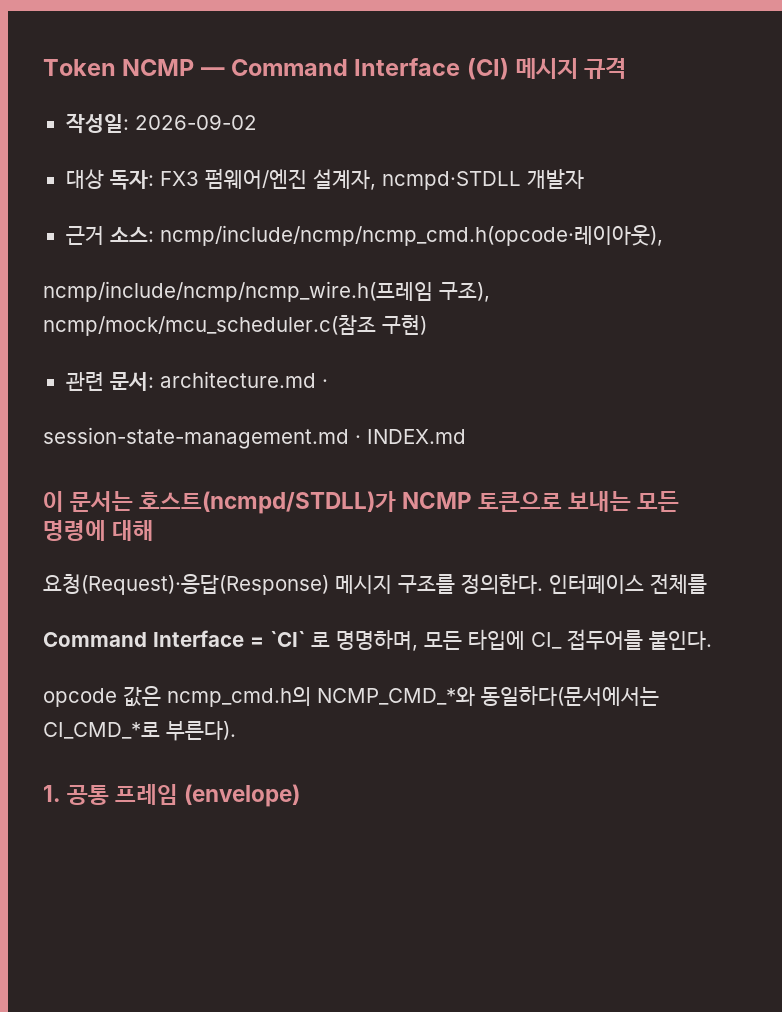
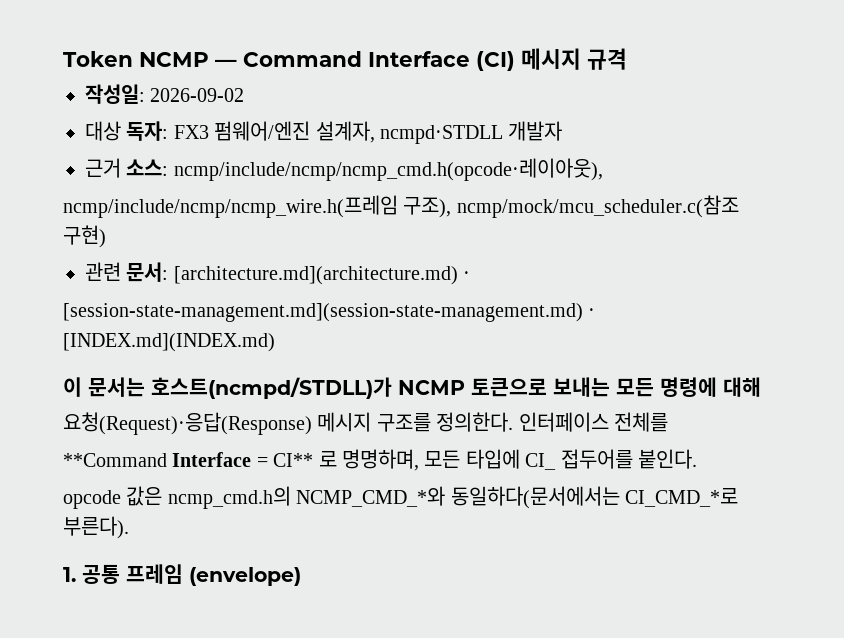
- 관련 문서: architecture.md ·
+ 관련 문서: [architecture.md](architecture.md) ·
- session-state-management.md · INDEX.md
+ [session-state-management.md](session-state-management.md) · [INDEX.md](INDEX.md)
- Command Interface = `CI` 로 명명하며, 모든 타입에 CI_ 접두어를 붙인다.
+ **Command Interface = CI** 로 명명하며, 모든 타입에 CI_ 접두어를 붙인다.

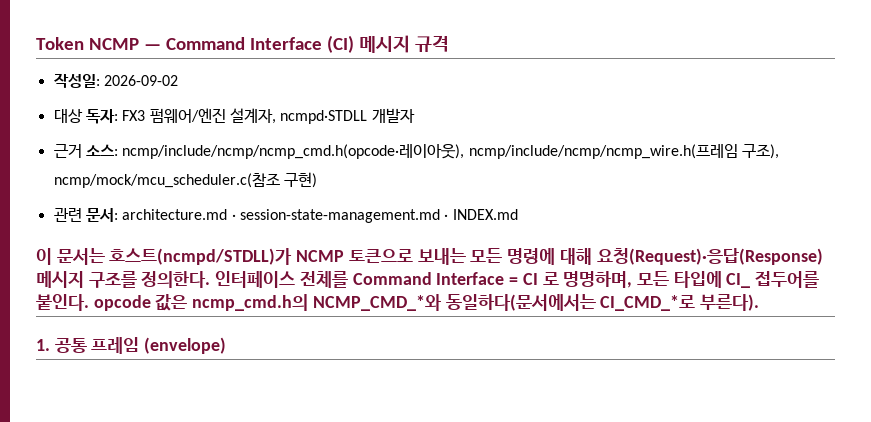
- 근거 소스: ncmp/include/ncmp/ncmp_cmd.h(opcode·레이아웃),
- ncmp/include/ncmp/ncmp_wire.h(프레임 구조), ncmp/mock/mcu_scheduler.c(참조 구현)
+ 근거 소스: ncmp/include/ncmp/ncmp_cmd.h(opcode·레이아웃), ncmp/include/ncmp/ncmp_wire.h(프레임 구조), ncmp/mock/mcu_scheduler.c(참조 구현)
- 관련 문서: [architecture.md](architecture.md) ·
- [session-state-management.md](session-state-management.md) · [INDEX.md](INDEX.md)
+ 관련 문서: architecture.md · session-state-management.md · INDEX.md
- 이 문서는 호스트(ncmpd/STDLL)가 NCMP 토큰으로 보내는 모든 명령에 대해
- 요청(Request)·응답(Response) 메시지 구조를 정의한다.
+ 이 문서는 호스트(ncmpd/STDLL)가 NCMP 토큰으로 보내는 모든 명령에 대해 요청(Request)·응답(Response) 메시지 구조를 정의한다.
- 인터페이스 전체를
- **Command Interface = CI** 로 명명하며, 모든 타입에 CI_ 접두어를 붙인다.
- opcode 값은 ncmp_cmd.h의 NCMP_CMD_*와 동일하다(문서에서는 CI_CMD_*로 부른다).
+ 인터페이스 전체를 Command Interface = CI 로 명명하며, 모든 타입에 CI_ 접두어를 붙인다. opcode 값은 ncmp_cmd.h의 NCMP_CMD_*와 동일하다(문서에서는 CI_CMD_*로 부른다).

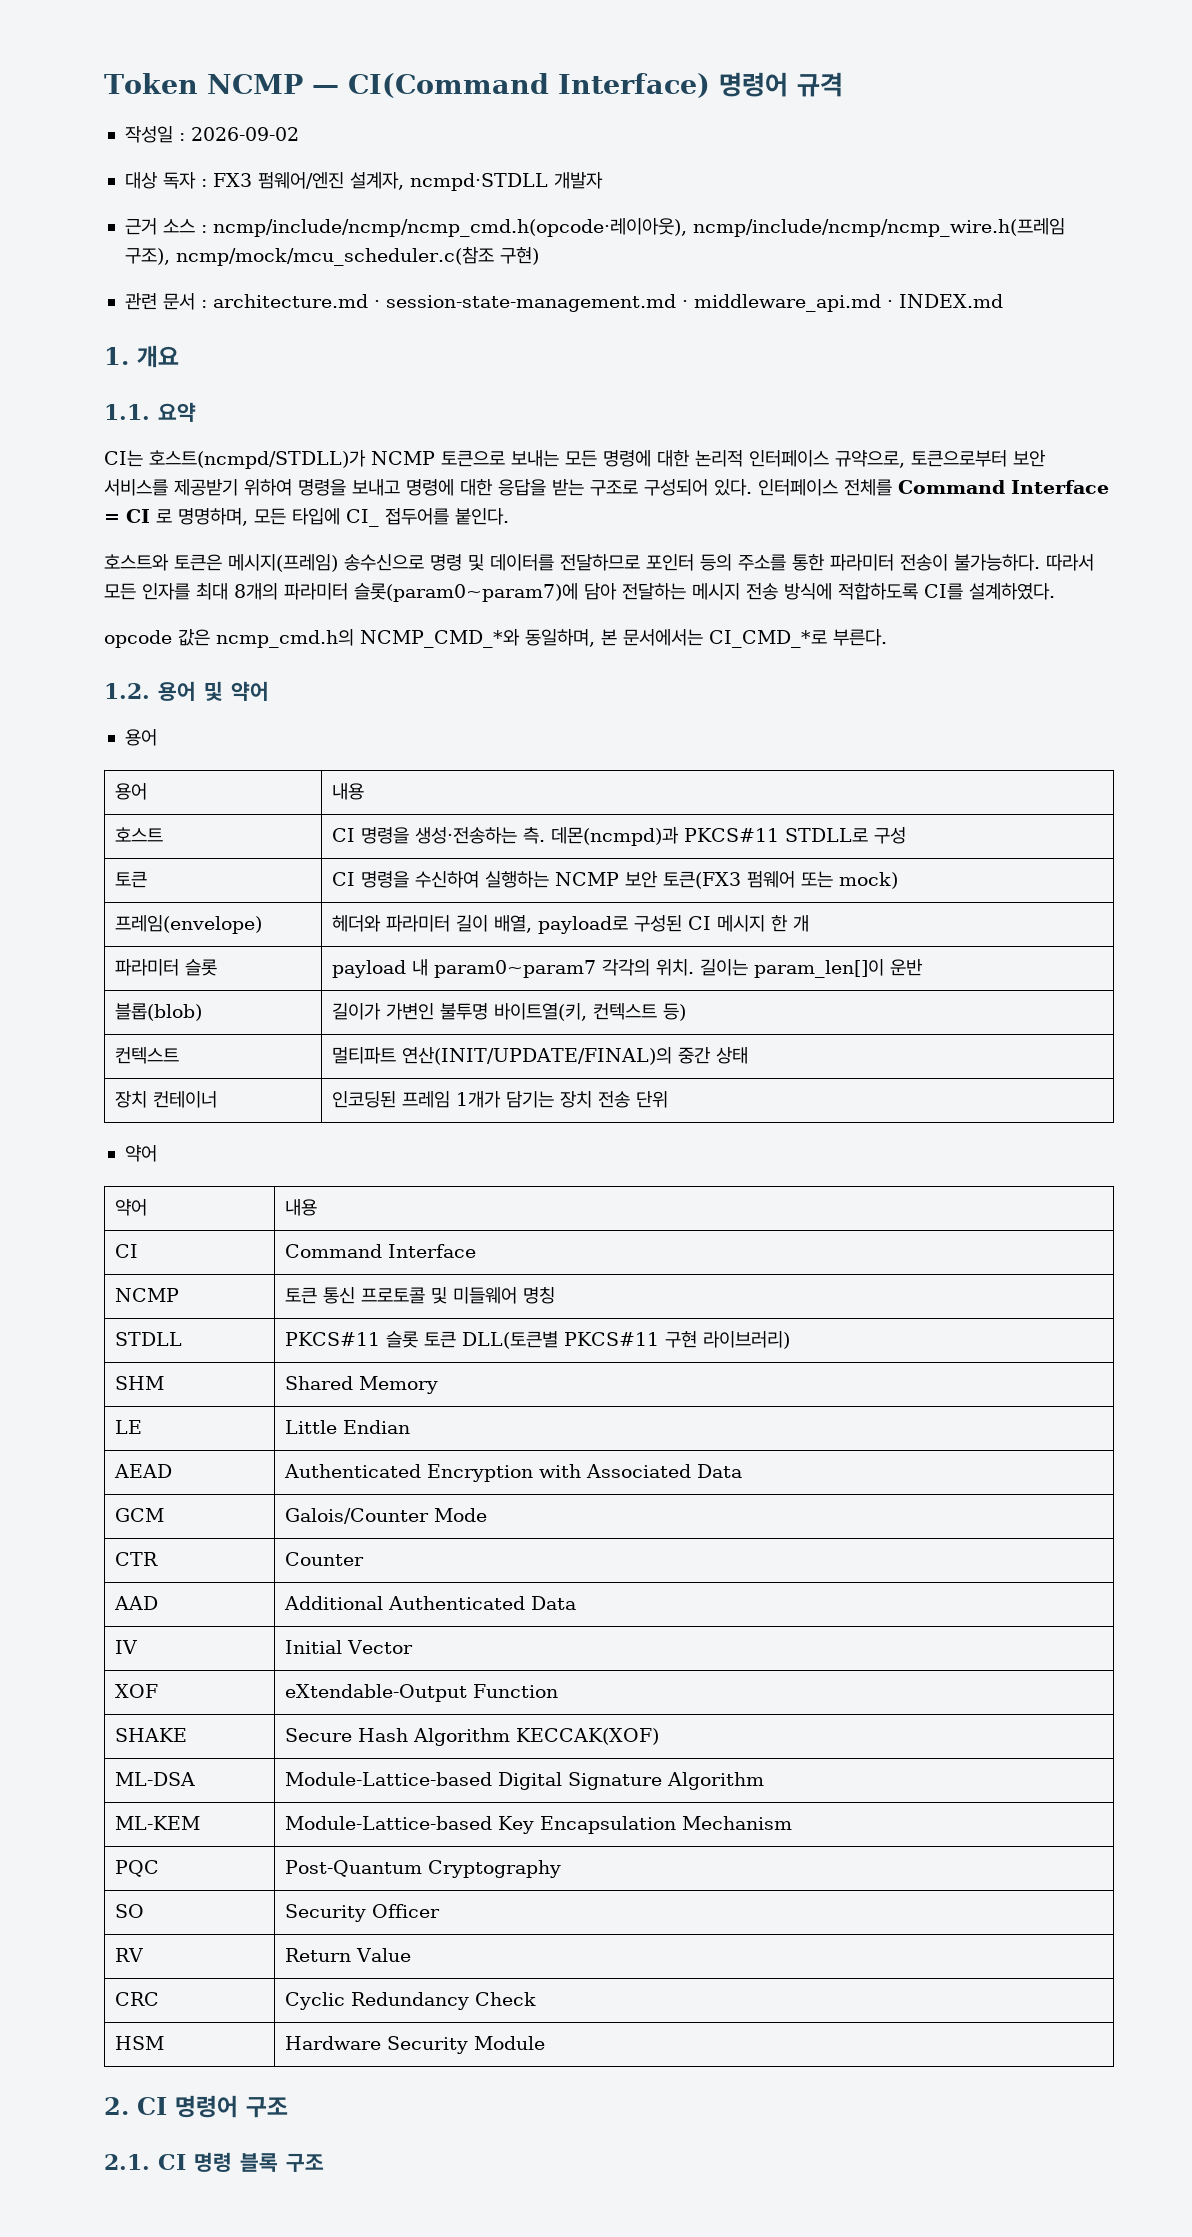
- Token NCMP — Command Interface (CI) 메시지 규격
+ Token NCMP — CI(Command Interface) 명령어 규격
- 작성일: 2026-09-02
+ 작성일 : 2026-09-02
- 대상 독자: FX3 펌웨어/엔진 설계자, ncmpd·STDLL 개발자
+ 대상 독자 : FX3 펌웨어/엔진 설계자, ncmpd·STDLL 개발자
- 근거 소스: ncmp/include/ncmp/ncmp_cmd.h(opcode·레이아웃), ncmp/include/ncmp/ncmp_wire.h(프레임 구조), ncmp/mock/mcu_scheduler.c(참조 구현)
+ 근거 소스 : ncmp/include/ncmp/ncmp_cmd.h(opcode·레이아웃), ncmp/include/ncmp/ncmp_wire.h(프레임 구조), ncmp/mock/mcu_scheduler.c(참조 구현)
- 관련 문서: architecture.md · session-state-management.md · INDEX.md
+ 관련 문서 : architecture.md · session-state-management.md · middleware_api.md · INDEX.md
- 이 문서는 호스트(ncmpd/STDLL)가 NCMP 토큰으로 보내는 모든 명령에 대해 요청(Request)·응답(Response) 메시지 구조를 정의한다.
+ 1. 개요
+ 1.1. 요약
+ CI는 호스트(ncmpd/STDLL)가 NCMP 토큰으로 보내는 모든 명령에 대한 논리적 인터페이스 규약으로, 토큰으로부터 보안 서비스를 제공받기 위하여 명령을 보내고 명령에 대한 응답을 받는 구조로 구성되어 있다.
- 인터페이스 전체를 Command Interface = CI 로 명명하며, 모든 타입에 CI_ 접두어를 붙인다. opcode 값은 ncmp_cmd.h의 NCMP_CMD_*와 동일하다(문서에서는 CI_CMD_*로 부른다).
- 1. 공통 프레임 (envelope)
+ 인터페이스 전체를 Command Interface = CI 로 명명하며, 모든 타입에 CI_ 접두어를 붙인다.
+ 호스트와 토큰은 메시지(프레임) 송수신으로 명령 및 데이터를 전달하므로 포인터 등의 주소를 통한 파라미터 전송이 불가능하다. 따라서 모든 인자를 최대 8개의 파라미터 슬롯(param0~param7)에 담아 전달하는 메시지 전송 방식에 적합하도록 CI를 설계하였다.
+ opcode 값은 ncmp_cmd.h의 NCMP_CMD_*와 동일하며, 본 문서에서는 CI_CMD_*로 부른다.
+ 1.2. 용어 및 약어
+ 용어
+ 용어 | 내용
+ 호스트 | CI 명령을 생성·전송하는 측. 데몬(ncmpd)과 PKCS#11 STDLL로 구성
+ 토큰 | CI 명령을 수신하여 실행하는 NCMP 보안 토큰(FX3 펌웨어 또는 mock)
+ 프레임(envelope) | 헤더와 파라미터 길이 배열, payload로 구성된 CI 메시지 한 개
+ 파라미터 슬롯 | payload 내 param0~param7 각각의 위치. 길이는 param_len[]이 운반
+ 블롭(blob) | 길이가 가변인 불투명 바이트열(키, 컨텍스트 등)
+ 컨텍스트 | 멀티파트 연산(INIT/UPDATE/FINAL)의 중간 상태
+ 장치 컨테이너 | 인코딩된 프레임 1개가 담기는 장치 전송 단위
+ 약어
+ 약어 | 내용
+ CI | Command Interface
+ NCMP | 토큰 통신 프로토콜 및 미들웨어 명칭
+ STDLL | PKCS#11 슬롯 토큰 DLL(토큰별 PKCS#11 구현 라이브러리)
+ SHM | Shared Memory
+ LE | Little Endian
+ AEAD | Authenticated Encryption with Associated Data
+ GCM | Galois/Counter Mode
+ CTR | Counter
+ AAD | Additional Authenticated Data
+ IV | Initial Vector
+ XOF | eXtendable-Output Function
+ SHAKE | Secure Hash Algorithm KECCAK(XOF)
+ ML-DSA | Module-Lattice-based Digital Signature Algorithm
+ ML-KEM | Module-Lattice-based Key Encapsulation Mechanism
+ PQC | Post-Quantum Cryptography
+ SO | Security Officer
+ RV | Return Value
+ CRC | Cyclic Redundancy Check
+ HSM | Hardware Security Module
+ 2. CI 명령어 구조
+ 2.1. CI 명령 블록 구조

